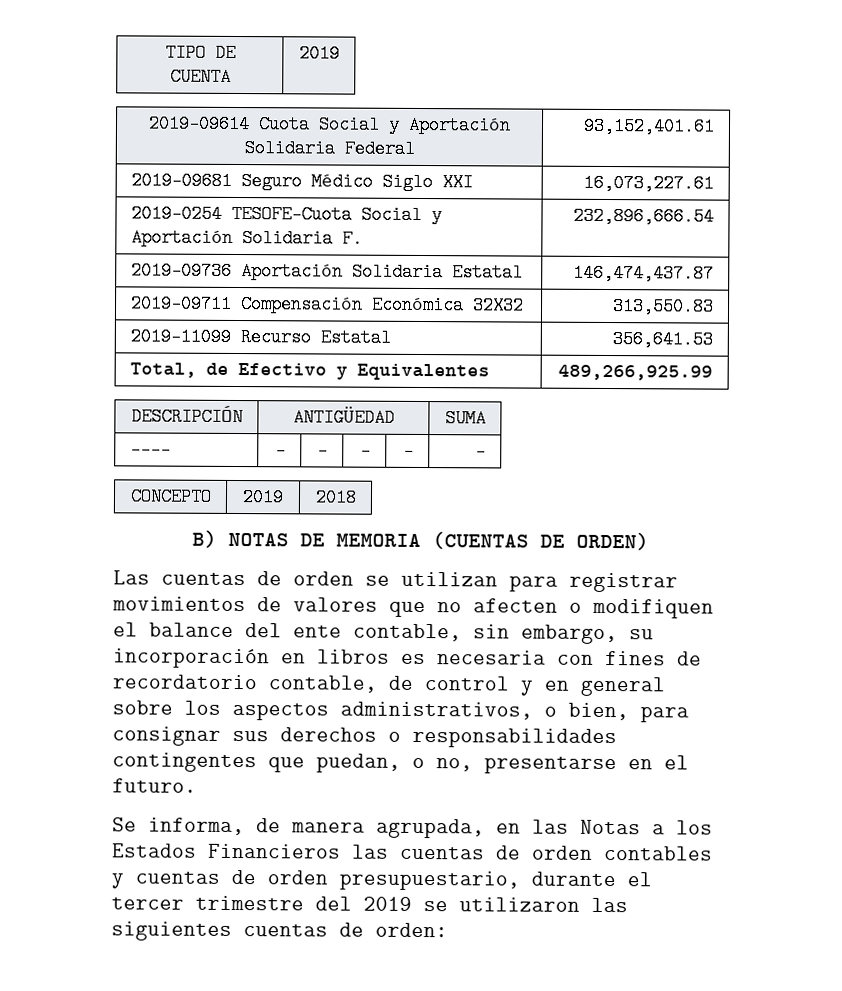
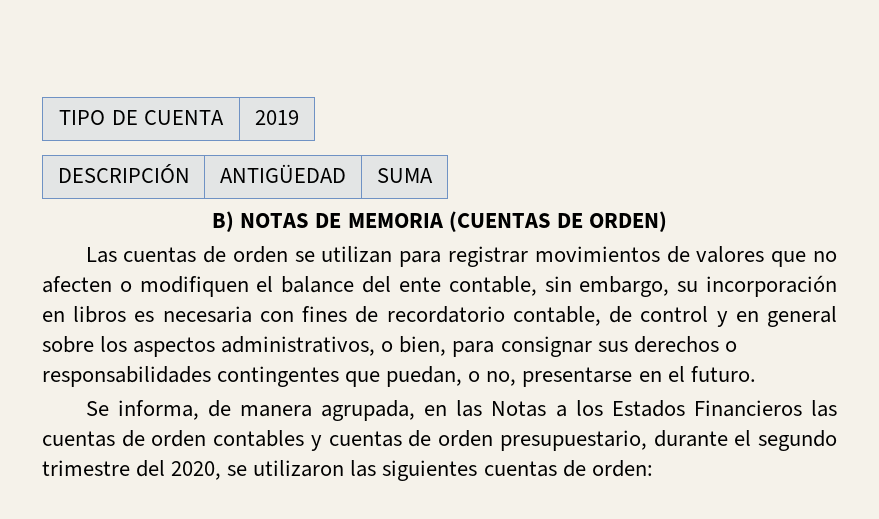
- 2019-09614 Cuota Social y Aportación Solidaria Federal | 93,152,401.61
- 2019-09681 Seguro Médico Siglo XXI | 16,073,227.61
- 2019-0254 TESOFE-Cuota Social y Aportación Solidaria F. | 232,896,666.54
- 2019-09736 Aportación Solidaria Estatal | 146,474,437.87
- 2019-09711 Compensación Económica 32X32 | 313,550.83
- 2019-11099 Recurso Estatal | 356,641.53
- Total, de Efectivo y Equivalentes | 489,266,925.99
  DESCRIPCIÓN | ANTIGÜEDAD | SUMA
- ---- | - | - | - | - | -
- CONCEPTO | 2019 | 2018
- Se informa, de manera agrupada, en las Notas a los Estados Financieros las cuentas de orden contables y cuentas de orden presupuestario, durante el tercer trimestre del 2019 se utilizaron las siguientes cuentas de orden:
+ Se informa, de manera agrupada, en las Notas a los Estados Financieros las cuentas de orden contables y cuentas de orden presupuestario, durante el segundo trimestre del 2020, se utilizaron las siguientes cuentas de orden:

